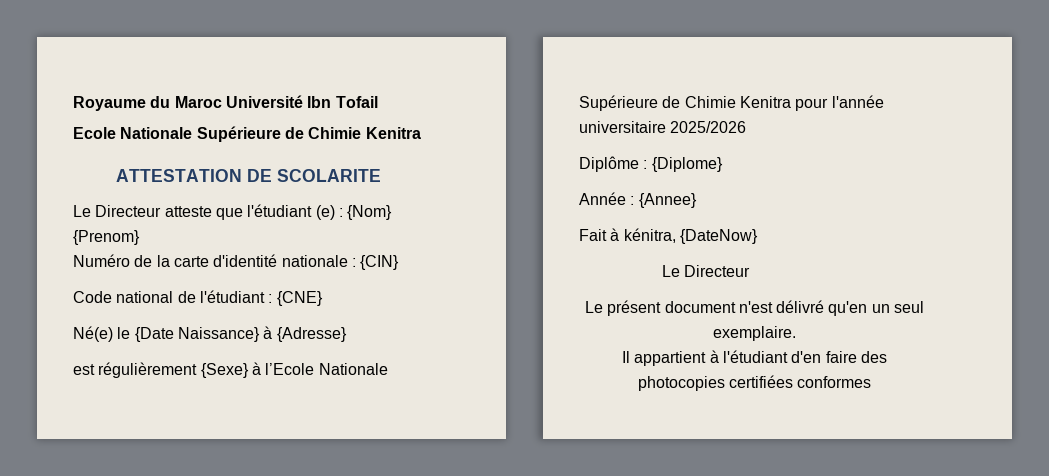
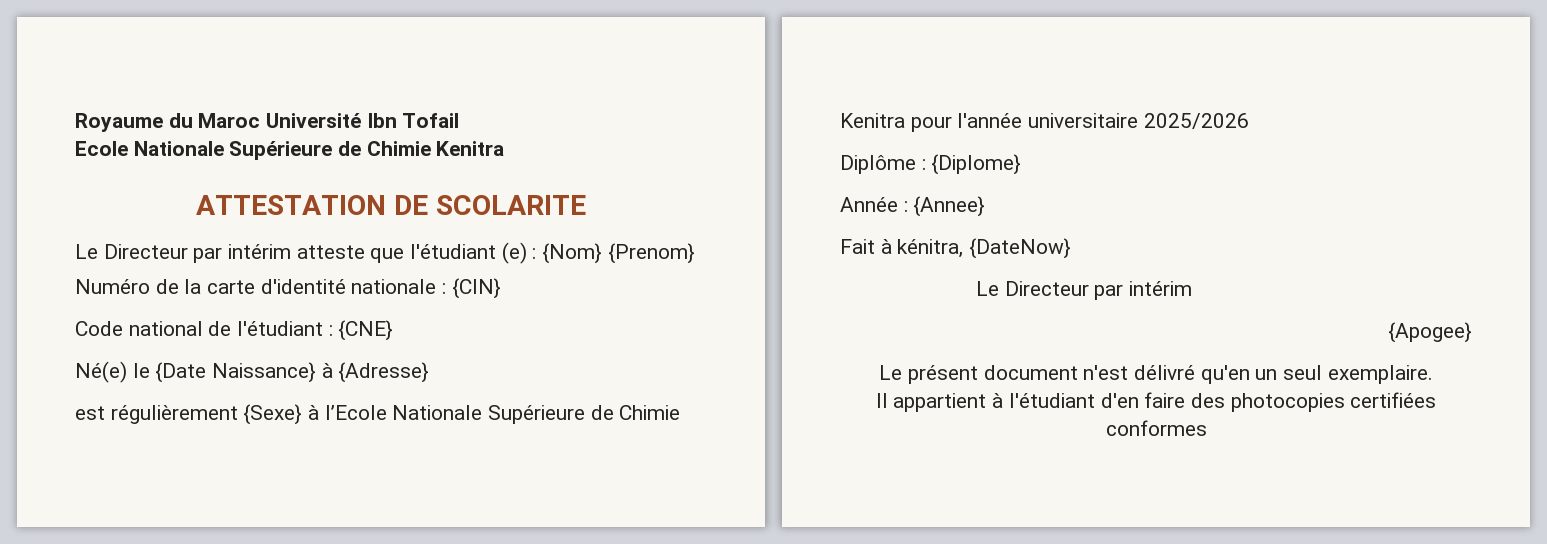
- Le Directeur atteste que l'étudiant (e) : {Nom} {Prenom}
+ Le Directeur par intérim atteste que l'étudiant (e) : {Nom} {Prenom}
  Fait à kénitra, {DateNow}
- Le Directeur
+ Le Directeur par intérim
+ {Apogee}

